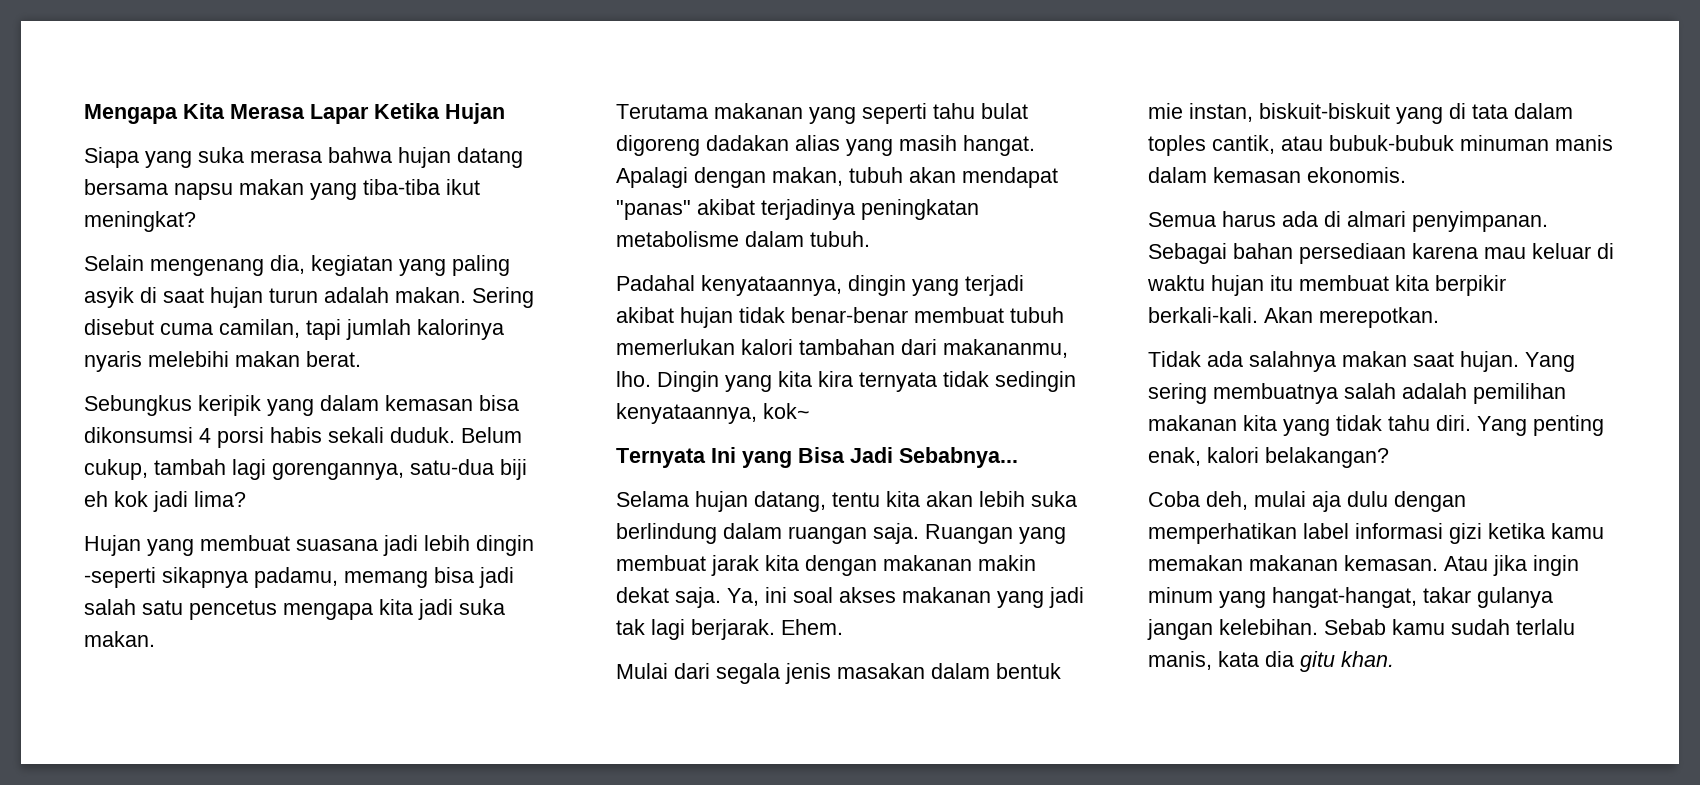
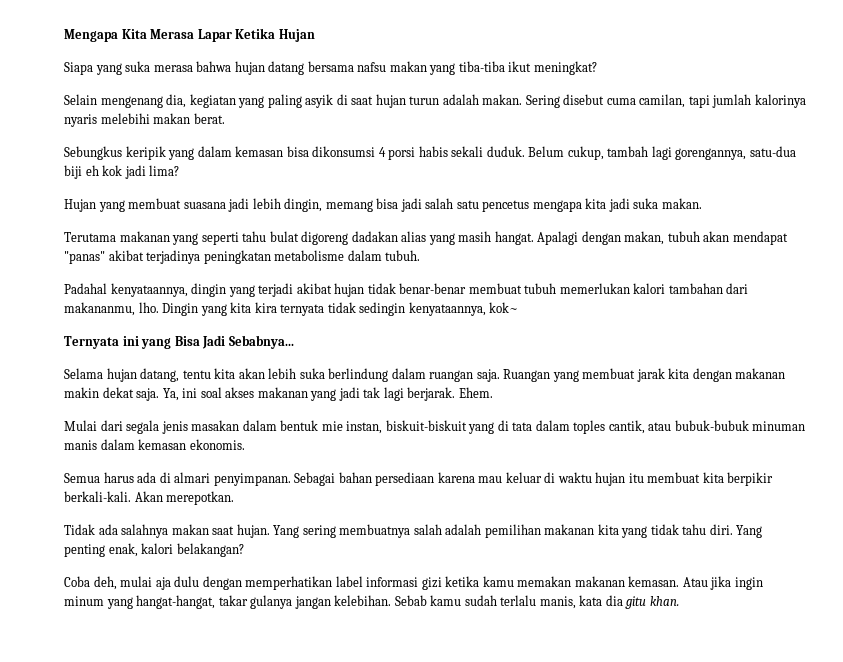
- Siapa yang suka merasa bahwa hujan datang bersama napsu makan yang tiba-tiba ikut meningkat?
+ Siapa yang suka merasa bahwa hujan datang bersama nafsu makan yang tiba-tiba ikut meningkat?
- Hujan yang membuat suasana jadi lebih dingin -seperti sikapnya padamu, memang bisa jadi salah satu pencetus mengapa kita jadi suka makan.
+ Hujan yang membuat suasana jadi lebih dingin, memang bisa jadi salah satu pencetus mengapa kita jadi suka makan.
- Ternyata Ini yang Bisa Jadi Sebabnya...
+ Ternyata ini yang Bisa Jadi Sebabnya...

